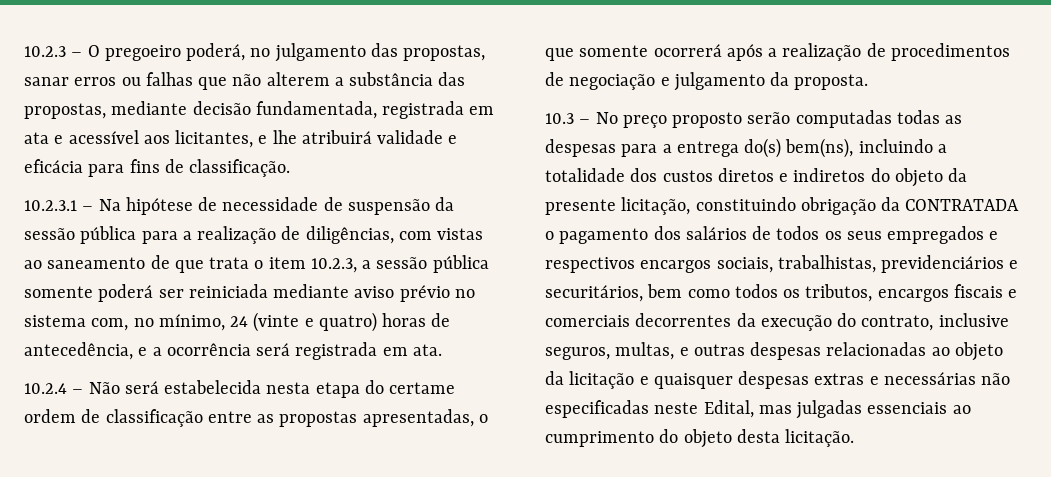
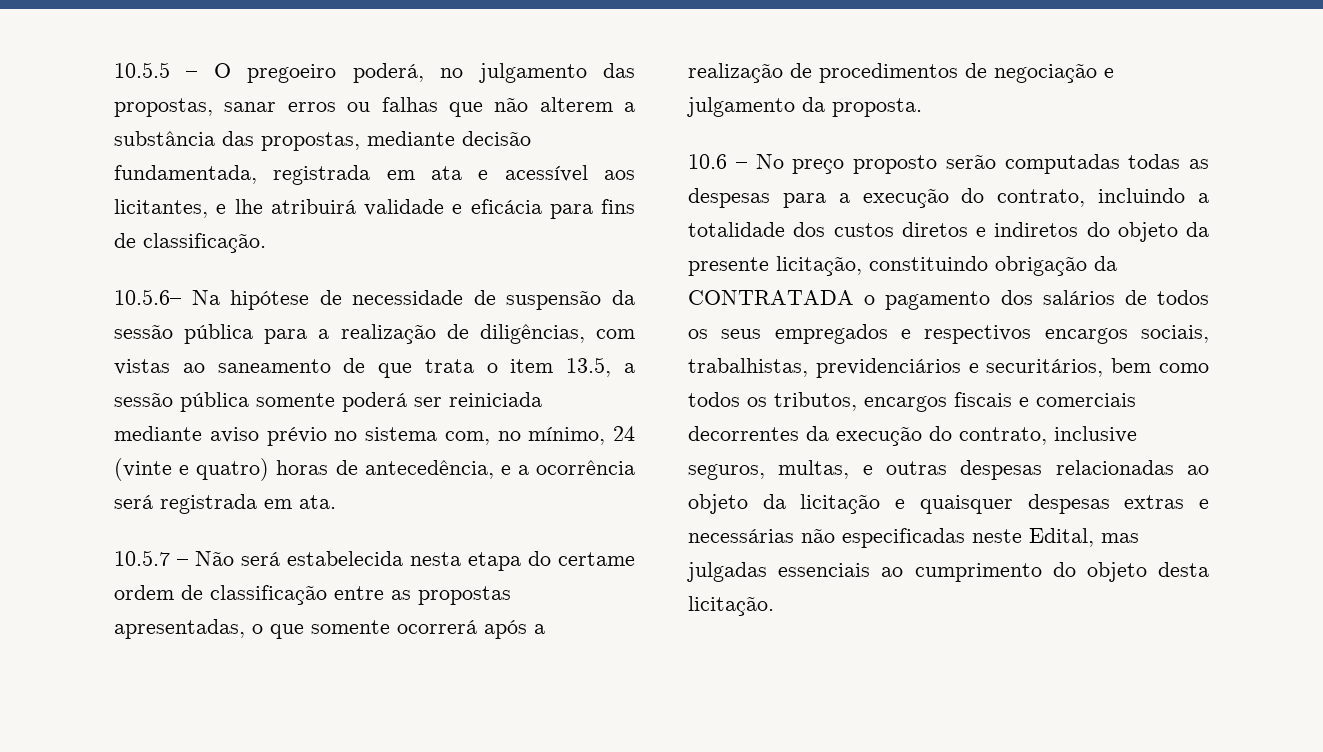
- 10.2.3 – O pregoeiro poderá, no julgamento das propostas, sanar erros ou falhas que não alterem a substância das propostas, mediante decisão fundamentada, registrada em ata e acessível aos licitantes, e lhe atribuirá validade e eficácia para fins de classificação.
+ 10.5.5 – O pregoeiro poderá, no julgamento das propostas, sanar erros ou falhas que não alterem a substância das propostas, mediante decisão fundamentada, registrada em ata e acessível aos licitantes, e lhe atribuirá validade e eficácia para fins de classificação.
- 10.2.3.1 – Na hipótese de necessidade de suspensão da sessão pública para a realização de diligências, com vistas ao saneamento de que trata o item 10.2.3, a sessão pública somente poderá ser reiniciada mediante aviso prévio no sistema com, no mínimo, 24 (vinte e quatro) horas de antecedência, e a ocorrência será registrada em ata.
+ 10.5.6– Na hipótese de necessidade de suspensão da sessão pública para a realização de diligências, com vistas ao saneamento de que trata o item 13.5, a sessão pública somente poderá ser reiniciada mediante aviso prévio no sistema com, no mínimo, 24 (vinte e quatro) horas de antecedência, e a ocorrência será registrada em ata.
- 10.2.4 – Não será estabelecida nesta etapa do certame ordem de classificação entre as propostas apresentadas, o que somente ocorrerá após a realização de procedimentos de negociação e julgamento da proposta.
+ 10.5.7 – Não será estabelecida nesta etapa do certame ordem de classificação entre as propostas apresentadas, o que somente ocorrerá após a realização de procedimentos de negociação e julgamento da proposta.
- 10.3 – No preço proposto serão computadas todas as despesas para a entrega do(s) bem(ns), incluindo a totalidade dos custos diretos e indiretos do objeto da presente licitação, constituindo obrigação da CONTRATADA o pagamento dos salários de todos os seus empregados e respectivos encargos sociais, trabalhistas, previdenciários e securitários, bem como todos os tributos, encargos fiscais e comerciais decorrentes da execução do contrato, inclusive seguros, multas, e outras despesas relacionadas ao objeto da licitação e quaisquer despesas extras e necessárias não especificadas neste Edital, mas julgadas essenciais ao cumprimento do objeto desta licitação.
+ 10.6 – No preço proposto serão computadas todas as despesas para a execução do contrato, incluindo a totalidade dos custos diretos e indiretos do objeto da presente licitação, constituindo obrigação da CONTRATADA o pagamento dos salários de todos os seus empregados e respectivos encargos sociais, trabalhistas, previdenciários e securitários, bem como todos os tributos, encargos fiscais e comerciais decorrentes da execução do contrato, inclusive seguros, multas, e outras despesas relacionadas ao objeto da licitação e quaisquer despesas extras e necessárias não especificadas neste Edital, mas julgadas essenciais ao cumprimento do objeto desta licitação.

